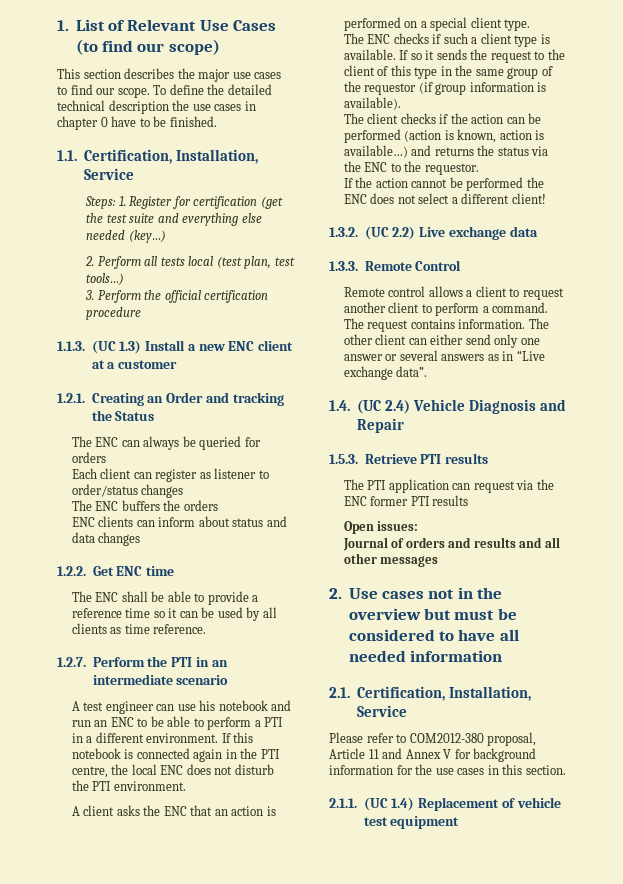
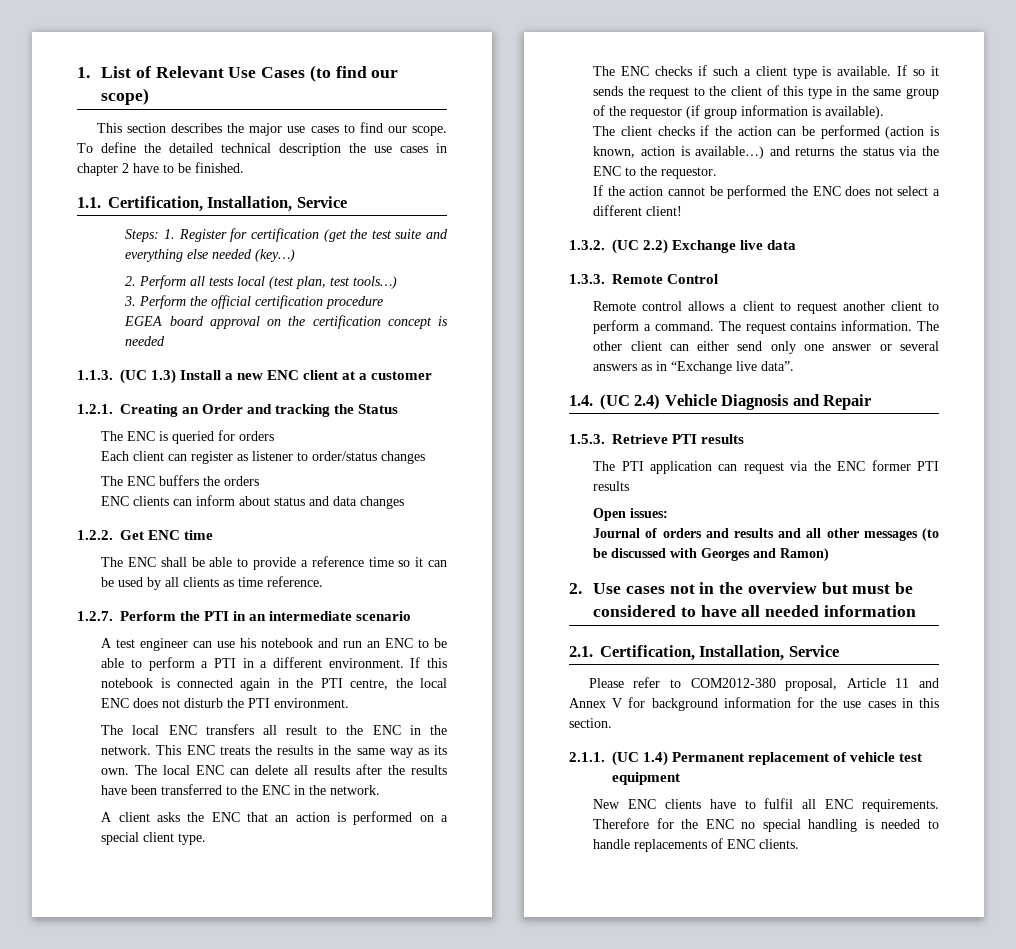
- To define the detailed technical description the use cases in chapter 0 have to be finished.
+ To define the detailed technical description the use cases in chapter 2 have to be finished.
+ EGEA board approval on the certification concept is needed
- The ENC can always be queried for orders
+ The ENC is queried for orders
+ The local ENC transfers all result to the ENC in the network. This ENC treats the results in the same way as its own. The local ENC can delete all results after the results have been transferred to the ENC in the network.
- 1.3.2. (UC 2.2) Live exchange data
+ 1.3.2. (UC 2.2) Exchange live data
- The other client can either send only one answer or several answers as in “Live exchange data”.
+ The other client can either send only one answer or several answers as in “Exchange live data”.
- Journal of orders and results and all other messages
+ Journal of orders and results and all other messages (to be discussed with Georges and Ramon)
- 2.1.1. (UC 1.4) Replacement of vehicle test equipment
+ 2.1.1. (UC 1.4) Permanent replacement of vehicle test equipment
+ New ENC clients have to fulfil all ENC requirements. Therefore for the ENC no special handling is needed to handle replacements of ENC clients.

